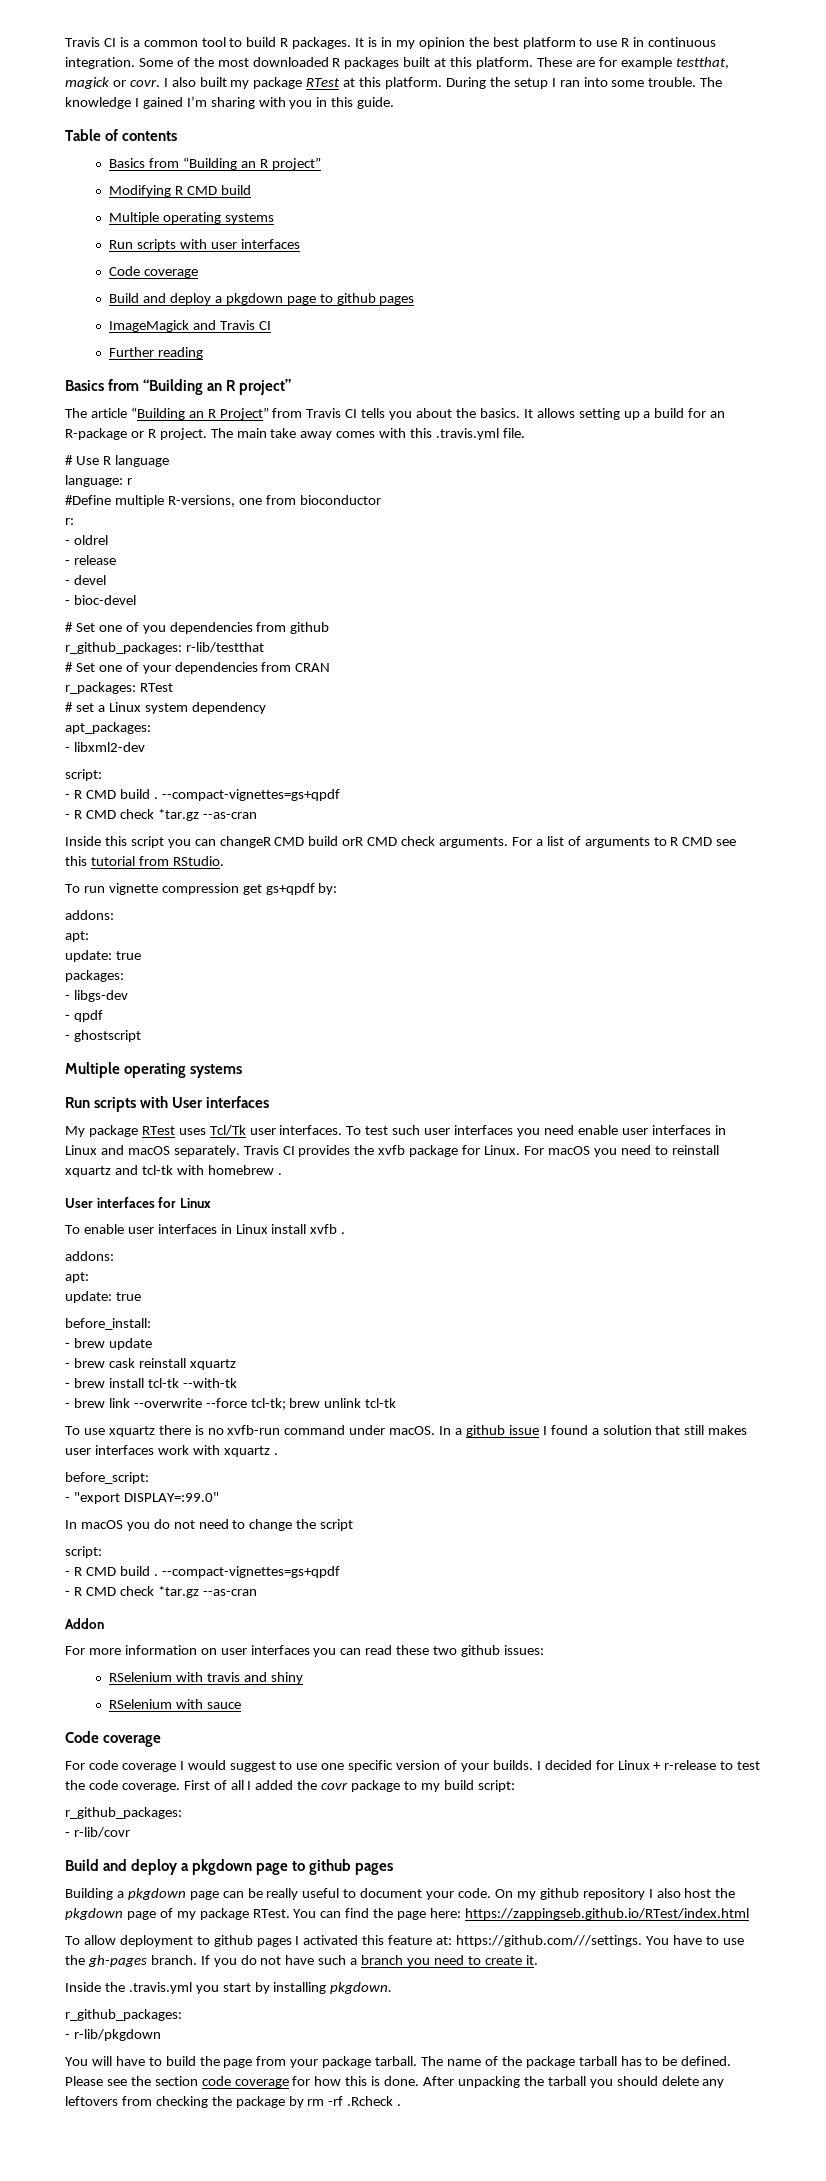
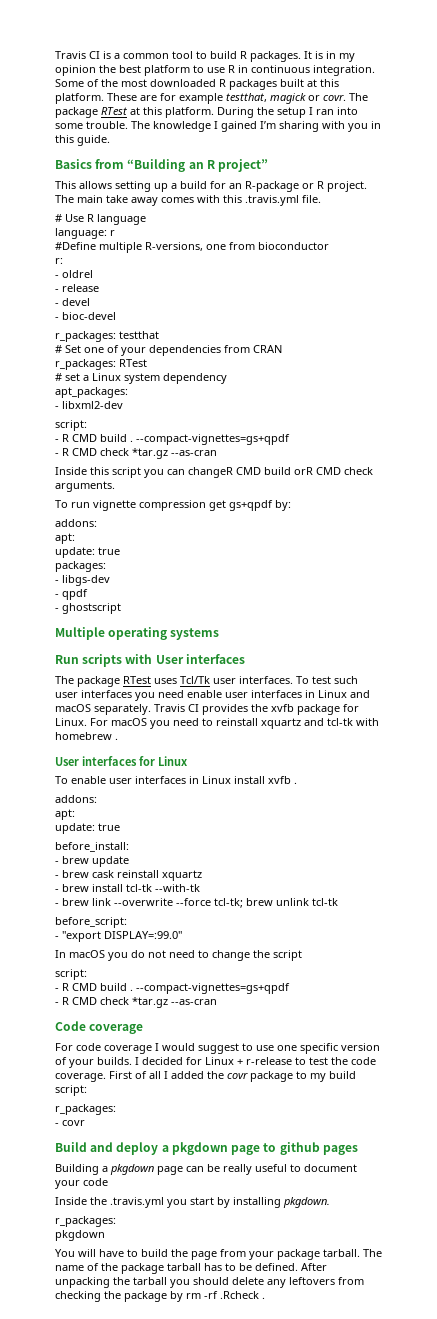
- I also built my package RTest at this platform.
+ The package RTest at this platform.
- Table of contents
  Basics from “Building an R project”
- Modifying R CMD build
- Multiple operating systems
- Run scripts with user interfaces
- Code coverage
- Build and deploy a pkgdown page to github pages
- ImageMagick and Travis CI
- Further reading
- Basics from “Building an R project”
- The article “Building an R Project” from Travis CI tells you about the basics. It allows setting up a build for an R-package or R project.
+ This allows setting up a build for an R-package or R project.
- # Set one of you dependencies from github
- r_github_packages: r-lib/testthat
+ r_packages: testthat
- For a list of arguments to R CMD see this tutorial from RStudio.
- My package RTest uses Tcl/Tk user interfaces.
+ The package RTest uses Tcl/Tk user interfaces.
- To use xquartz there is no xvfb-run command under macOS. In a github issue I found a solution that still makes user interfaces work with xquartz .
- Addon
- For more information on user interfaces you can read these two github issues:
- RSelenium with travis and shiny
- RSelenium with sauce
  First of all I added the covr package to my build script:
- r_github_packages:
- - r-lib/covr
+ r_packages:
+ - covr
- Building a pkgdown page can be really useful to document your code. On my github repository I also host the pkgdown page of my package RTest. You can find the page here: https://zappingseb.github.io/RTest/index.html
- To allow deployment to github pages I activated this feature at: https://github.com///settings. You have to use the gh-pages branch. If you do not have such a branch you need to create it.
+ Building a pkgdown page can be really useful to document your code
  Inside the .travis.yml you start by installing pkgdown.
- r_github_packages:
- - r-lib/pkgdown
+ r_packages:
+ pkgdown
- Please see the section code coverage for how this is done.

